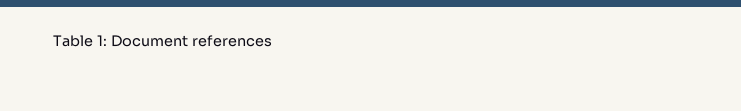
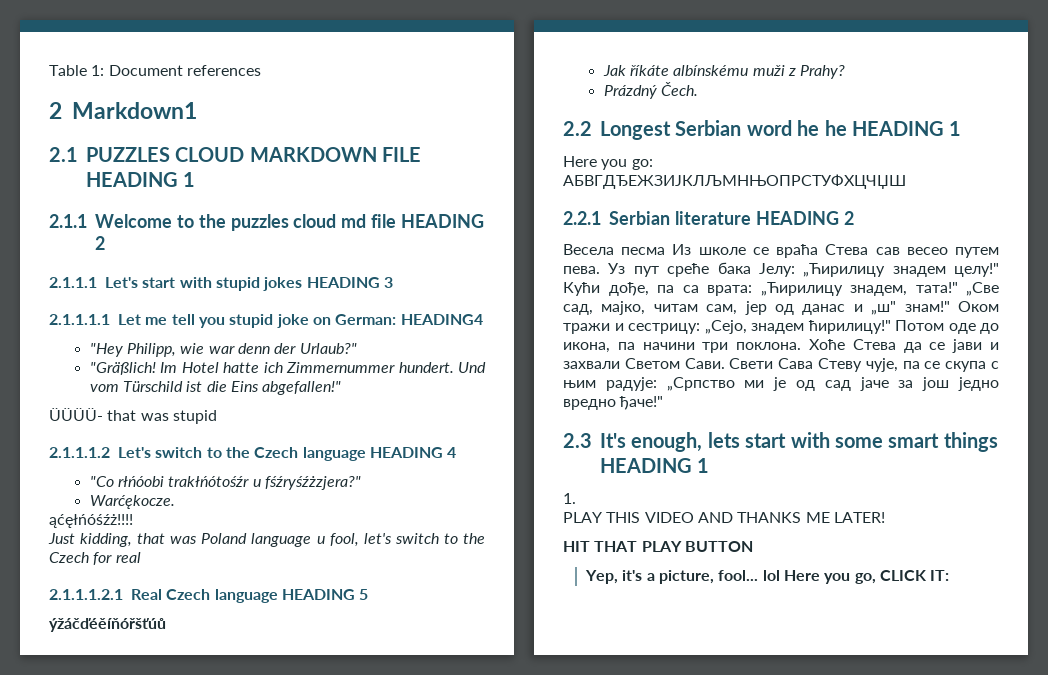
+ 2 Markdown1
+ 2.1 PUZZLES CLOUD MARKDOWN FILE HEADING 1
+ 2.1.1 Welcome to the puzzles cloud md file HEADING 2
+ 2.1.1.1 Let's start with stupid jokes HEADING 3
+ 2.1.1.1.1 Let me tell you stupid joke on German: HEADING4
+ "Hey Philipp, wie war denn der Urlaub?"
+ "Gräßlich! Im Hotel hatte ich Zimmernummer hundert. Und vom Türschild ist die Eins abgefallen!"
+ ÜÜÜÜ- that was stupid
+ 2.1.1.1.2 Let's switch to the Czech language HEADING 4
+ "Co rłńóobi trakłńótośźr u fśźryśźżzjera?"
+ Warćękocze.
+ ąćęłńóśźż!!!!
+ Just kidding, that was Poland language u fool, let's switch to the Czech for real
+ 2.1.1.1.2.1 Real Czech language HEADING 5
+ ýžáčďéěíňóřšťúů
+ Jak říkáte albínskému muži z Prahy?
+ Prázdný Čech.
+ 2.2 Longest Serbian word he he HEADING 1
+ Here you go: АБВГДЂЕЖЗИЈКЛЉМНЊОПРСТУФХЦЧЏШ
+ 2.2.1 Serbian literature HEADING 2
+ Весела песма Из школе се враћа Стева сав весео путем пева. Уз пут среће бака Јелу: „Ћирилицу знадем целу!" Кући дође, па са врата: „Ћирилицу знадем, тата!" „Све сад, мајко, читам сам, јер од данас и „ш" знам!" Оком тражи и сестрицу: „Сејо, знадем ћирилицу!" Потом оде до икона, па начини три поклона. Хоће Стева да се јави и захвали Светом Сави. Свети Сава Стеву чује, па се скупа с њим радује: „Српство ми је од сад јаче за још једно вредно ђаче!"
+ 2.3 It's enough, lets start with some smart things HEADING 1
+ 1.
+ PLAY THIS VIDEO AND THANKS ME LATER!
+ HIT THAT PLAY BUTTON
+ Yep, it's a picture, fool... lol Here you go, CLICK IT:

